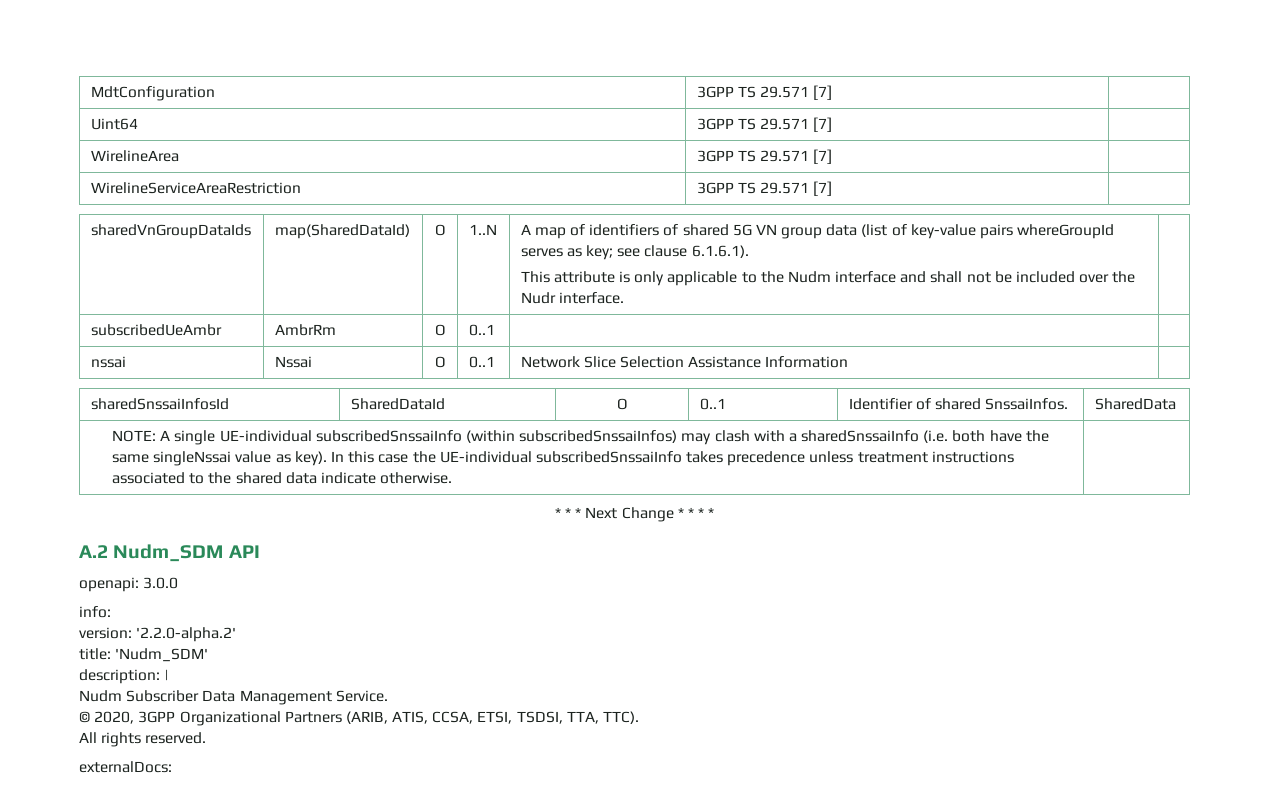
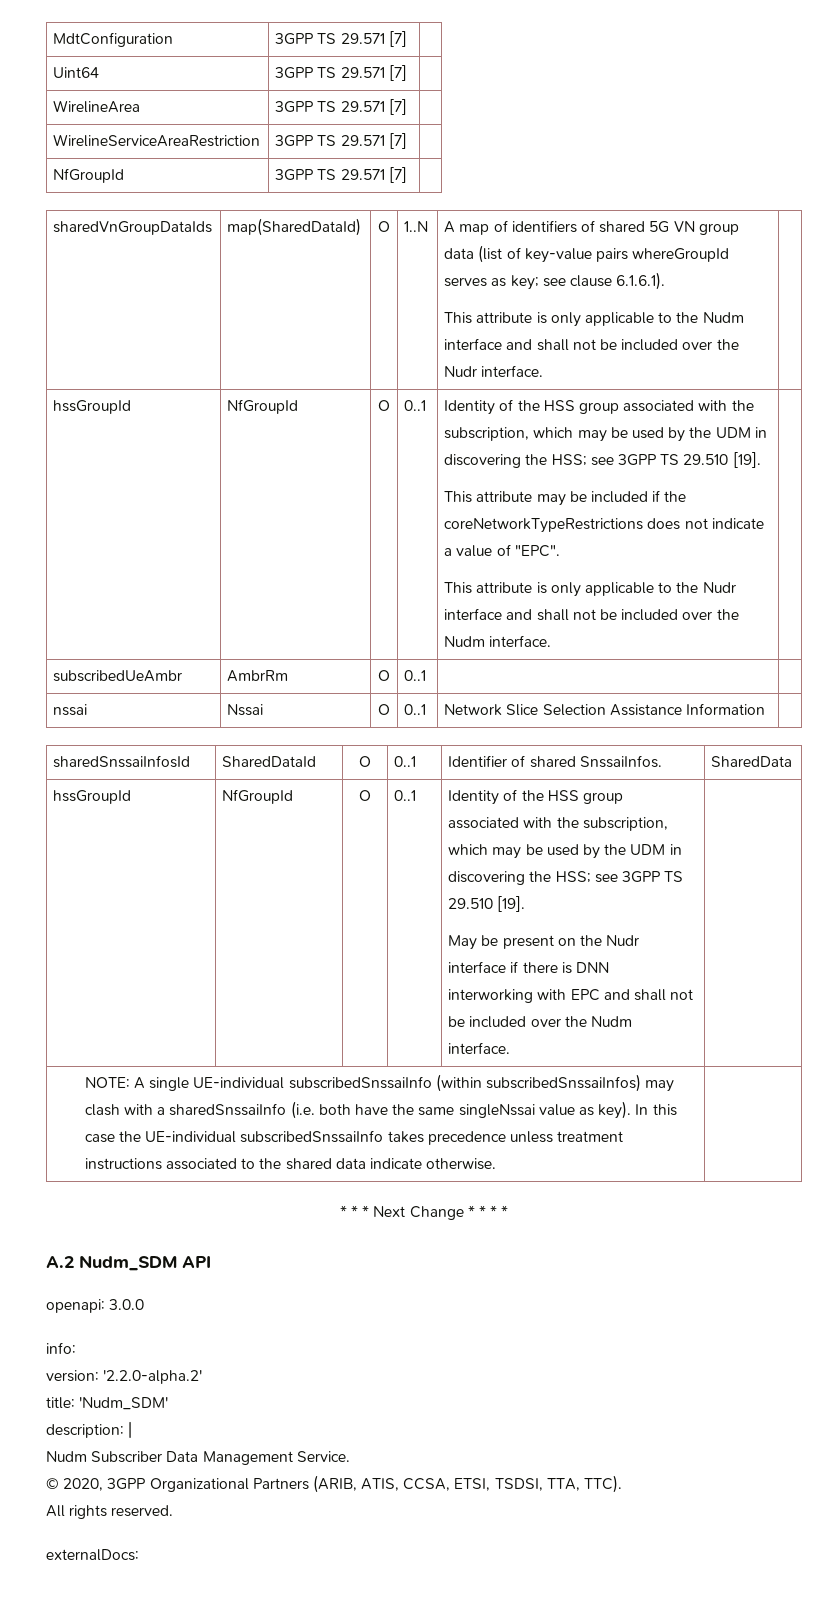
+ NfGroupId | 3GPP TS 29.571 [7] |
- This attribute is only applicable to the Nudm interface and shall not be included over the Nudr interface.
+ This attribute is only applicable to the Nudm interface and shall not be included over the Nudr interface. |
+ hssGroupId | NfGroupId | O | 0..1 | Identity of the HSS group associated with the subscription, which may be used by the UDM in discovering the HSS; see 3GPP TS 29.510 [19].
+ This attribute may be included if the coreNetworkTypeRestrictions does not indicate a value of "EPC".
+ This attribute is only applicable to the Nudr interface and shall not be included over the Nudm interface.
  sharedSnssaiInfosId | SharedDataId | O | 0..1 | Identifier of shared SnssaiInfos. | SharedData
+ hssGroupId | NfGroupId | O | 0..1 | Identity of the HSS group associated with the subscription, which may be used by the UDM in discovering the HSS; see 3GPP TS 29.510 [19].
+ May be present on the Nudr interface if there is DNN interworking with EPC and shall not be included over the Nudm interface.

